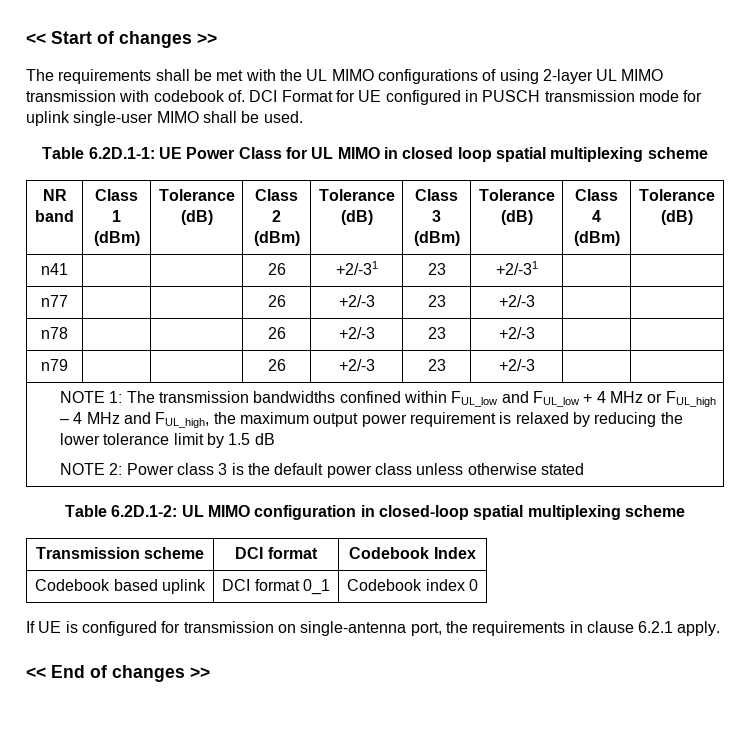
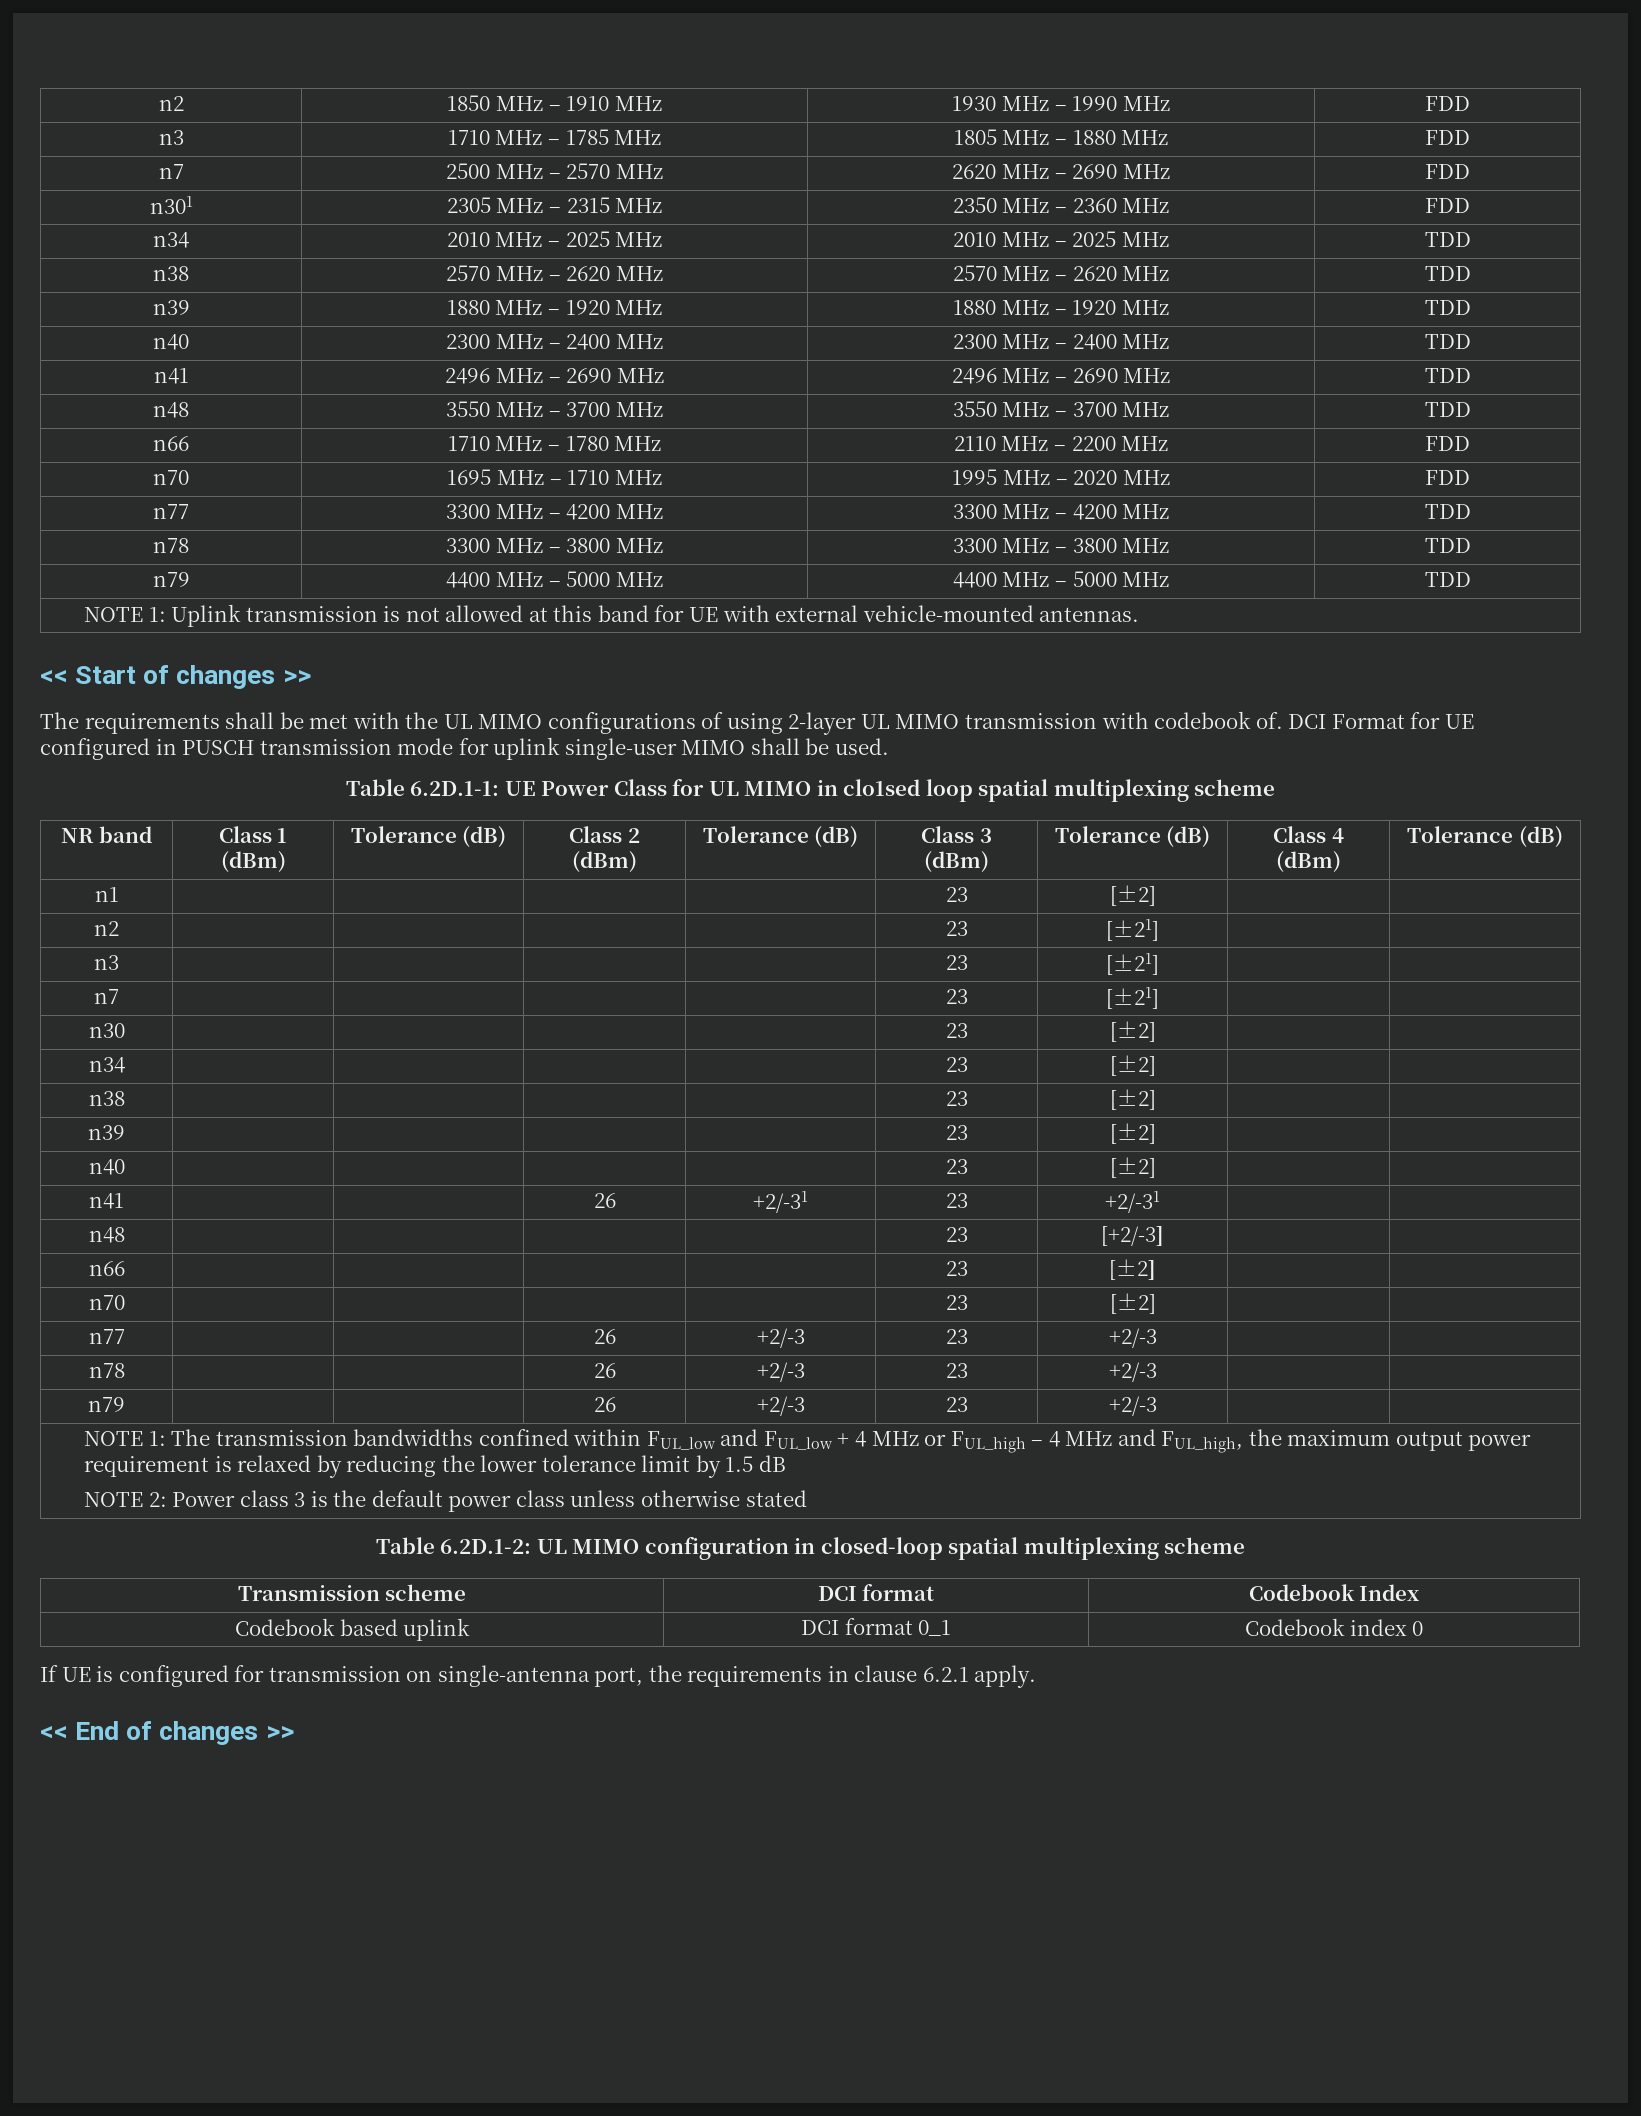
+ n2 | 1850 MHz – 1910 MHz | 1930 MHz – 1990 MHz | FDD
+ n3 | 1710 MHz – 1785 MHz | 1805 MHz – 1880 MHz | FDD
+ n7 | 2500 MHz – 2570 MHz | 2620 MHz – 2690 MHz | FDD
+ n301 | 2305 MHz – 2315 MHz | 2350 MHz – 2360 MHz | FDD
+ n34 | 2010 MHz – 2025 MHz | 2010 MHz – 2025 MHz | TDD
+ n38 | 2570 MHz – 2620 MHz | 2570 MHz – 2620 MHz | TDD
+ n39 | 1880 MHz – 1920 MHz | 1880 MHz – 1920 MHz | TDD
+ n40 | 2300 MHz – 2400 MHz | 2300 MHz – 2400 MHz | TDD
+ n41 | 2496 MHz – 2690 MHz | 2496 MHz – 2690 MHz | TDD
+ n48 | 3550 MHz – 3700 MHz | 3550 MHz – 3700 MHz | TDD
+ n66 | 1710 MHz – 1780 MHz | 2110 MHz – 2200 MHz | FDD
+ n70 | 1695 MHz – 1710 MHz | 1995 MHz – 2020 MHz | FDD
+ n77 | 3300 MHz – 4200 MHz | 3300 MHz – 4200 MHz | TDD
+ n78 | 3300 MHz – 3800 MHz | 3300 MHz – 3800 MHz | TDD
+ n79 | 4400 MHz – 5000 MHz | 4400 MHz – 5000 MHz | TDD
+ NOTE 1: Uplink transmission is not allowed at this band for UE with external vehicle-mounted antennas.
- Table 6.2D.1-1: UE Power Class for UL MIMO in closed loop spatial multiplexing scheme
+ Table 6.2D.1-1: UE Power Class for UL MIMO in clo1sed loop spatial multiplexing scheme
+ n1 | | | | | 23 | [±2] | |
+ n2 | | | | | 23 | [±21] | |
+ n3 | | | | | 23 | [±21] | |
+ n7 | | | | | 23 | [±21] | |
+ n30 | | | | | 23 | [±2] | |
+ n34 | | | | | 23 | [±2] | |
+ n38 | | | | | 23 | [±2] | |
+ n39 | | | | | 23 | [±2] | |
+ n40 | | | | | 23 | [±2] | |
+ n48 | | | | | 23 | [+2/-3] | |
+ n66 | | | | | 23 | [±2] | |
+ n70 | | | | | 23 | [±2] | |

